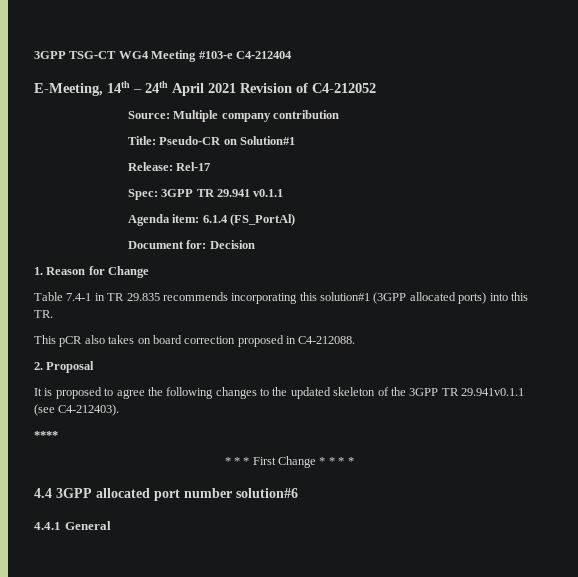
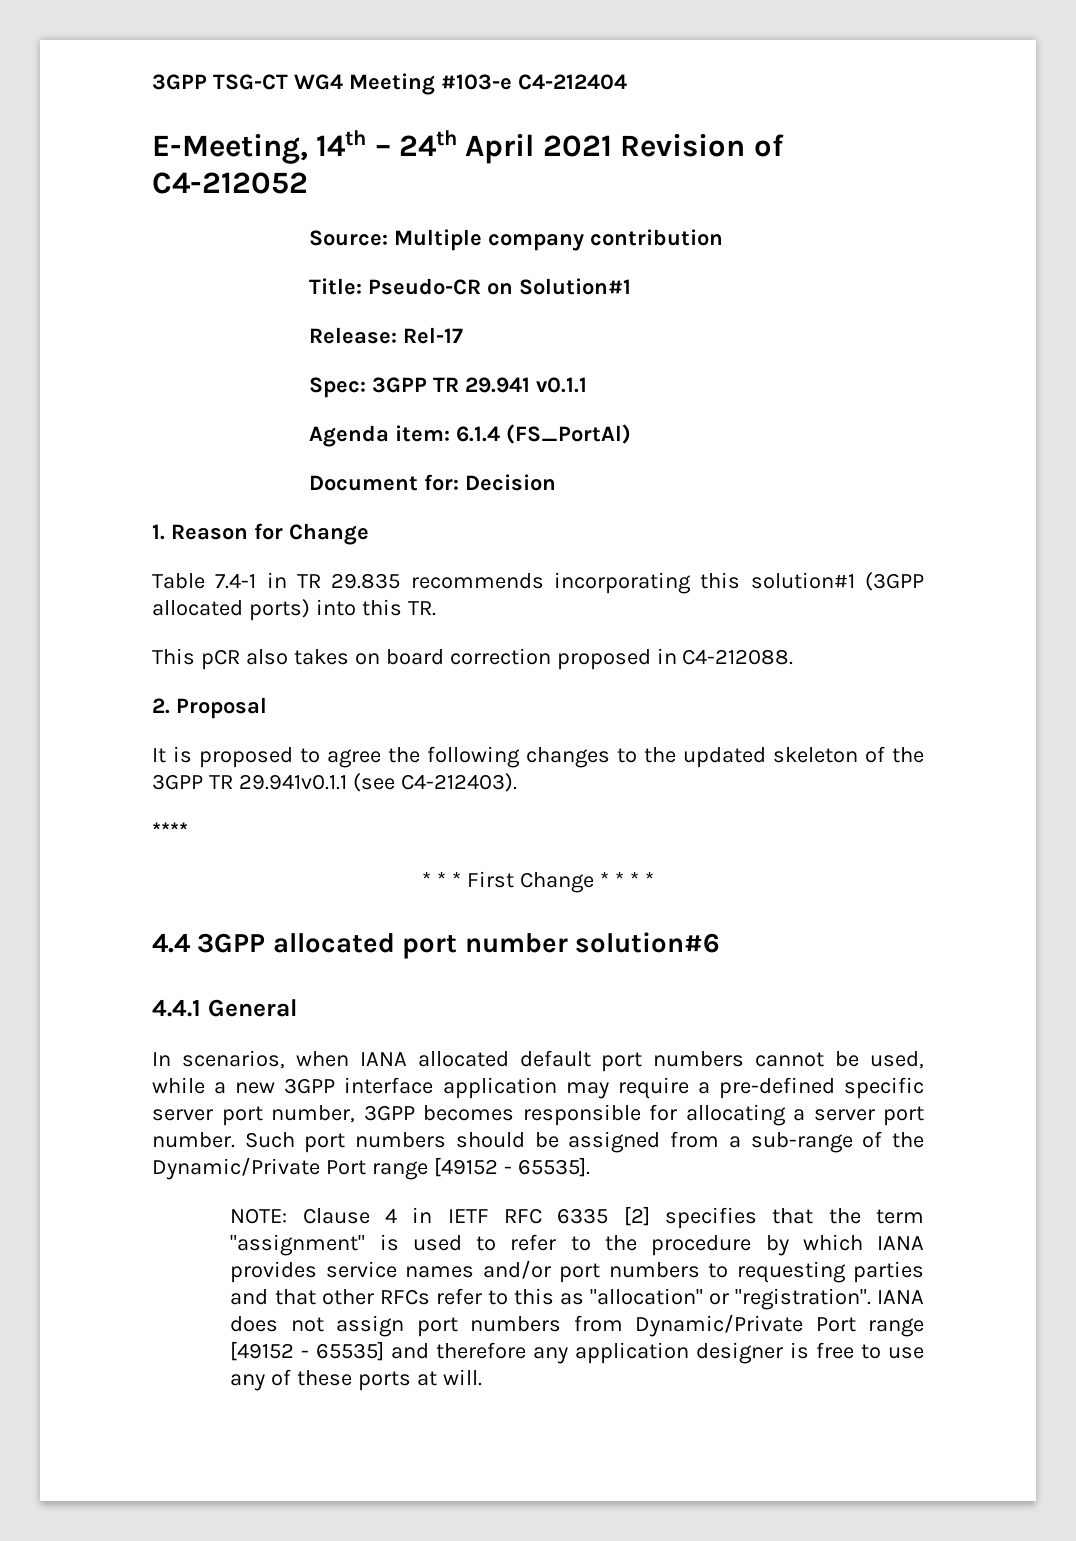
+ In scenarios, when IANA allocated default port numbers cannot be used, while a new 3GPP interface application may require a pre-defined specific server port number, 3GPP becomes responsible for allocating a server port number. Such port numbers should be assigned from a sub-range of the Dynamic/Private Port range [49152 - 65535].
+ NOTE: Clause 4 in IETF RFC 6335 [2] specifies that the term "assignment" is used to refer to the procedure by which IANA provides service names and/or port numbers to requesting parties and that other RFCs refer to this as "allocation" or "registration". IANA does not assign port numbers from Dynamic/Private Port range [49152 - 65535] and therefore any application designer is free to use any of these ports at will.

